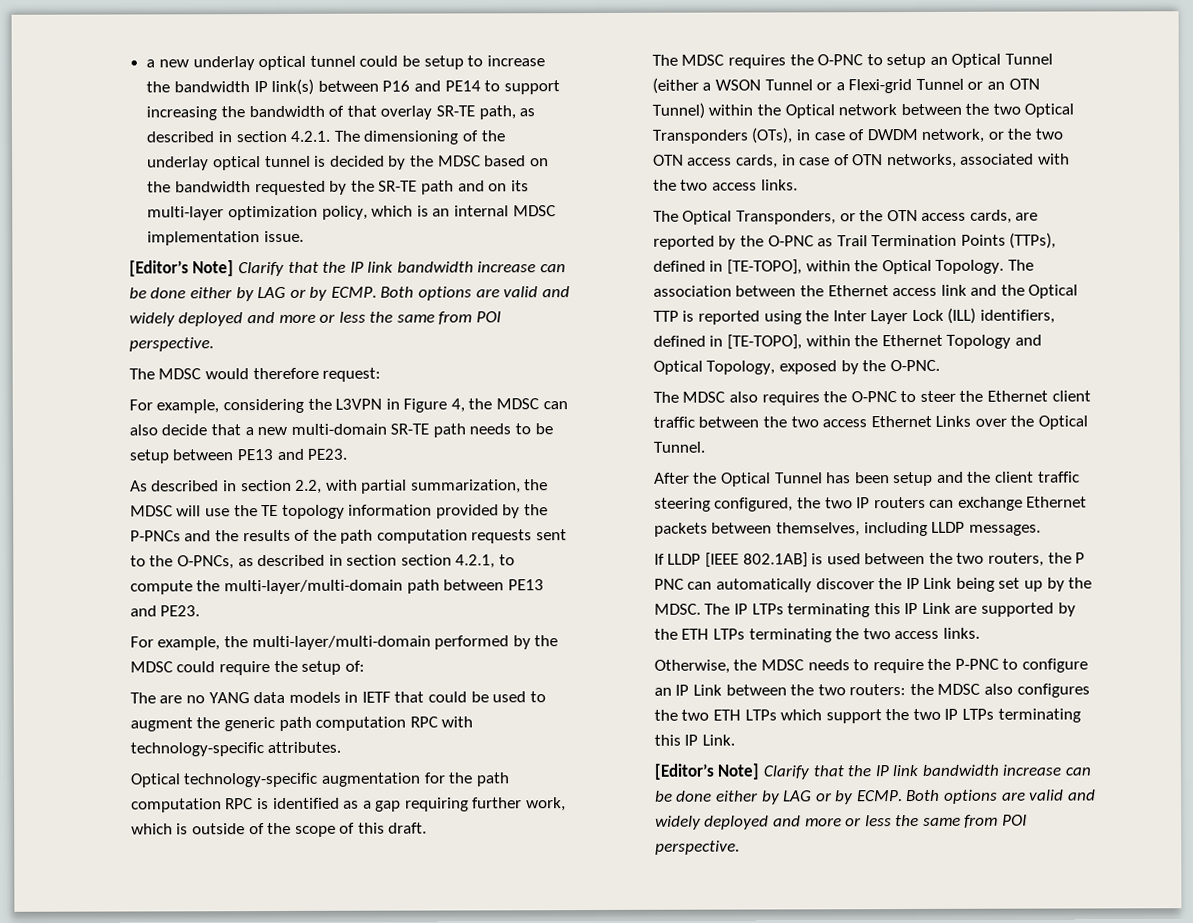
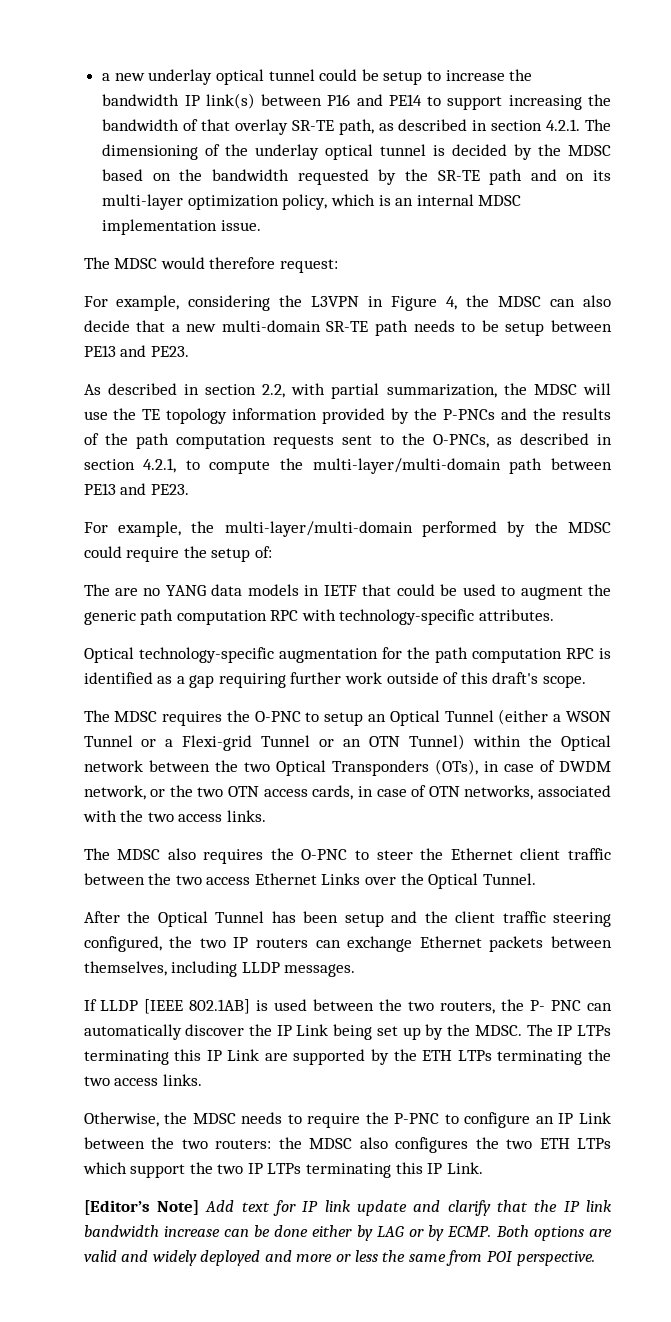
  a new underlay optical tunnel could be setup to increase the bandwidth IP link(s) between P16 and PE14 to support increasing the bandwidth of that overlay SR-TE path, as described in section 4.2.1. The dimensioning of the underlay optical tunnel is decided by the MDSC based on the bandwidth requested by the SR-TE path and on its multi-layer optimization policy, which is an internal MDSC implementation issue.
- [Editor’s Note] Clarify that the IP link bandwidth increase can be done either by LAG or by ECMP. Both options are valid and widely deployed and more or less the same from POI perspective.
- As described in section 2.2, with partial summarization, the MDSC will use the TE topology information provided by the P-PNCs and the results of the path computation requests sent to the O-PNCs, as described in section section 4.2.1, to compute the multi-layer/multi-domain path between PE13 and PE23.
+ As described in section 2.2, with partial summarization, the MDSC will use the TE topology information provided by the P-PNCs and the results of the path computation requests sent to the O-PNCs, as described in section 4.2.1, to compute the multi-layer/multi-domain path between PE13 and PE23.
- Optical technology-specific augmentation for the path computation RPC is identified as a gap requiring further work, which is outside of the scope of this draft.
+ Optical technology-specific augmentation for the path computation RPC is identified as a gap requiring further work outside of this draft's scope.
- The Optical Transponders, or the OTN access cards, are reported by the O-PNC as Trail Termination Points (TTPs), defined in [TE-TOPO], within the Optical Topology. The association between the Ethernet access link and the Optical TTP is reported using the Inter Layer Lock (ILL) identifiers, defined in [TE-TOPO], within the Ethernet Topology and Optical Topology, exposed by the O-PNC.
- If LLDP [IEEE 802.1AB] is used between the two routers, the P PNC can automatically discover the IP Link being set up by the MDSC.
+ If LLDP [IEEE 802.1AB] is used between the two routers, the P- PNC can automatically discover the IP Link being set up by the MDSC.
  Otherwise, the MDSC needs to require the P-PNC to configure an IP Link between the two routers: the MDSC also configures the two ETH LTPs which support the two IP LTPs terminating this IP Link.
- [Editor’s Note] Clarify that the IP link bandwidth increase can be done either by LAG or by ECMP.
+ [Editor’s Note] Add text for IP link update and clarify that the IP link bandwidth increase can be done either by LAG or by ECMP.

